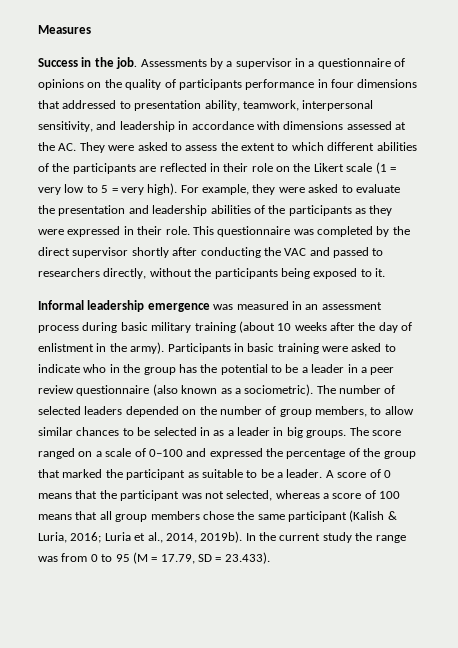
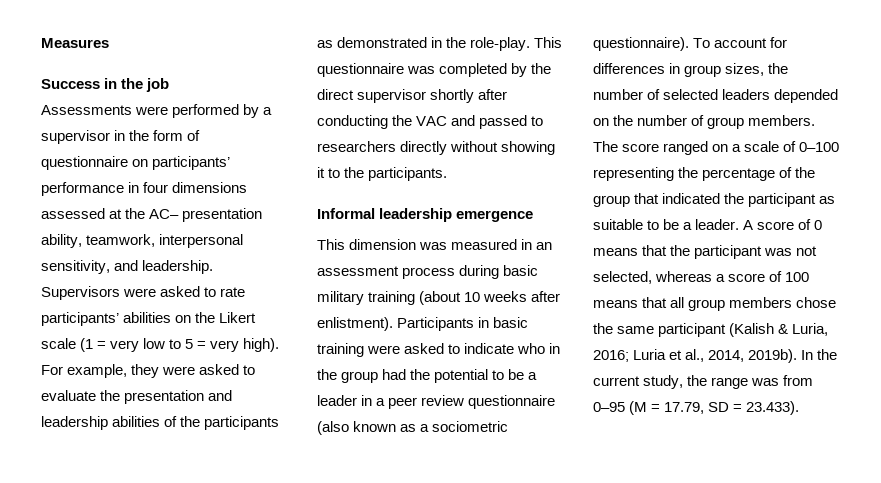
- Success in the job. Assessments by a supervisor in a questionnaire of opinions on the quality of participants performance in four dimensions that addressed to presentation ability, teamwork, interpersonal sensitivity, and leadership in accordance with dimensions assessed at the AC. They were asked to assess the extent to which different abilities of the participants are reflected in their role on the Likert scale (1 = very low to 5 = very high).
+ Success in the job
+ Assessments were performed by a supervisor in the form of questionnaire on participants’ performance in four dimensions assessed at the AC– presentation ability, teamwork, interpersonal sensitivity, and leadership. Supervisors were asked to rate participants’ abilities on the Likert scale (1 = very low to 5 = very high).
- For example, they were asked to evaluate the presentation and leadership abilities of the participants as they were expressed in their role.
+ For example, they were asked to evaluate the presentation and leadership abilities of the participants as demonstrated in the role-play.
- This questionnaire was completed by the direct supervisor shortly after conducting the VAC and passed to researchers directly, without the participants being exposed to it.
+ This questionnaire was completed by the direct supervisor shortly after conducting the VAC and passed to researchers directly without showing it to the participants.
- Informal leadership emergence was measured in an assessment process during basic military training (about 10 weeks after the day of enlistment in the army).
+ Informal leadership emergence
+ This dimension was measured in an assessment process during basic military training (about 10 weeks after enlistment).
- Participants in basic training were asked to indicate who in the group has the potential to be a leader in a peer review questionnaire (also known as a sociometric). The number of selected leaders depended on the number of group members, to allow similar chances to be selected in as a leader in big groups.
+ Participants in basic training were asked to indicate who in the group had the potential to be a leader in a peer review questionnaire (also known as a sociometric questionnaire). To account for differences in group sizes, the number of selected leaders depended on the number of group members.
- The score ranged on a scale of 0–100 and expressed the percentage of the group that marked the participant as suitable to be a leader.
+ The score ranged on a scale of 0–100 representing the percentage of the group that indicated the participant as suitable to be a leader.
- In the current study the range was from 0 to 95 (M = 17.79, SD = 23.433).
+ In the current study, the range was from 0–95 (M = 17.79, SD = 23.433).

